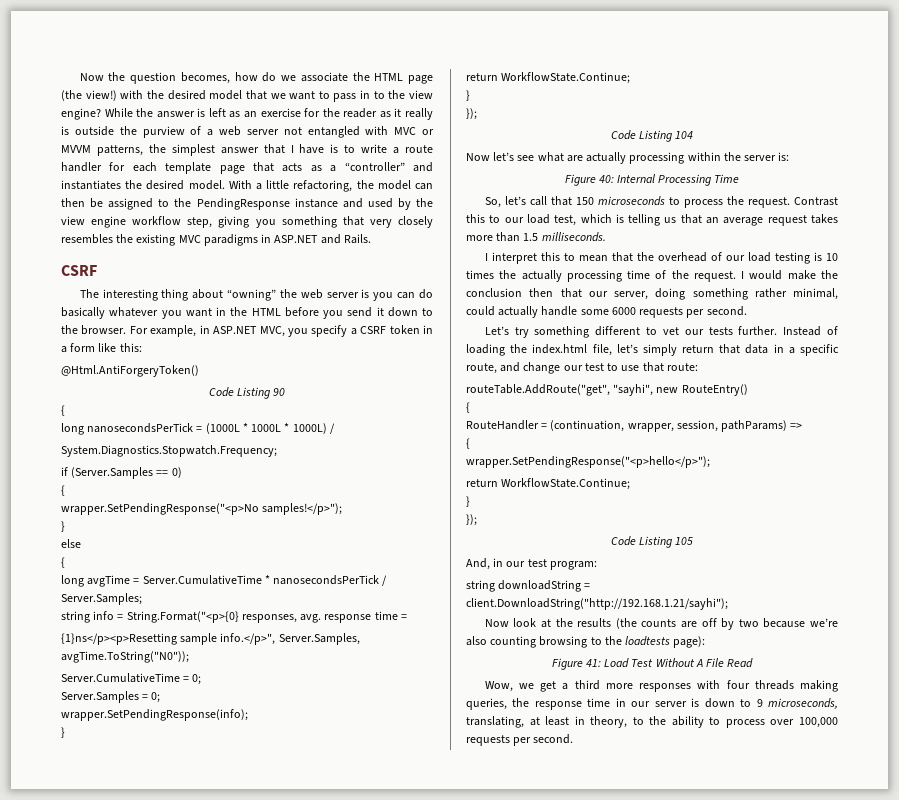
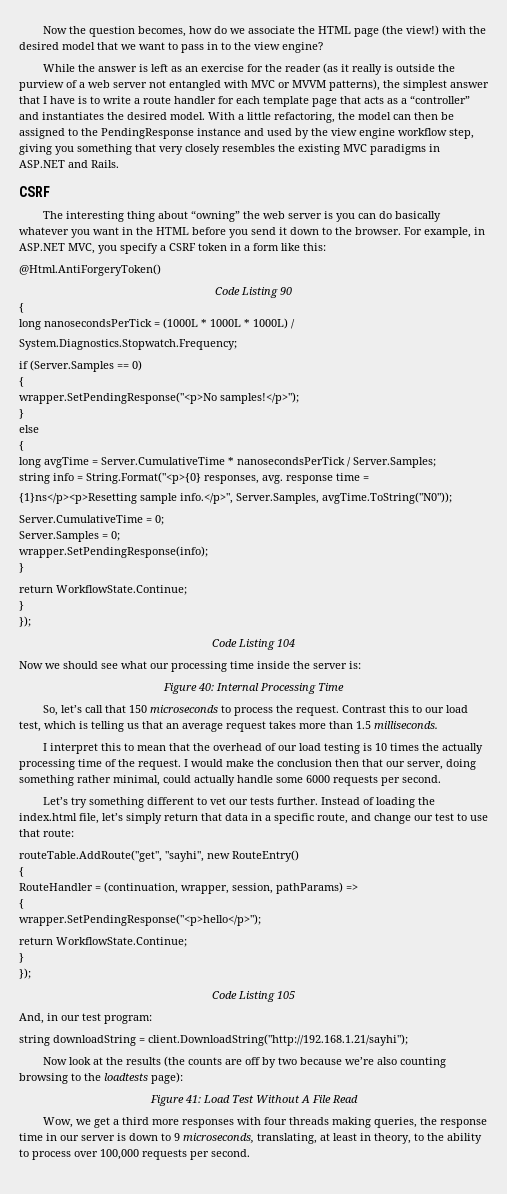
- Now the question becomes, how do we associate the HTML page (the view!) with the desired model that we want to pass in to the view engine? While the answer is left as an exercise for the reader as it really is outside the purview of a web server not entangled with MVC or MVVM patterns, the simplest answer that I have is to write a route handler for each template page that acts as a “controller” and instantiates the desired model.
+ Now the question becomes, how do we associate the HTML page (the view!) with the desired model that we want to pass in to the view engine?
+ While the answer is left as an exercise for the reader (as it really is outside the purview of a web server not entangled with MVC or MVVM patterns), the simplest answer that I have is to write a route handler for each template page that acts as a “controller” and instantiates the desired model.
- Now let’s see what are actually processing within the server is:
+ Now we should see what our processing time inside the server is:

